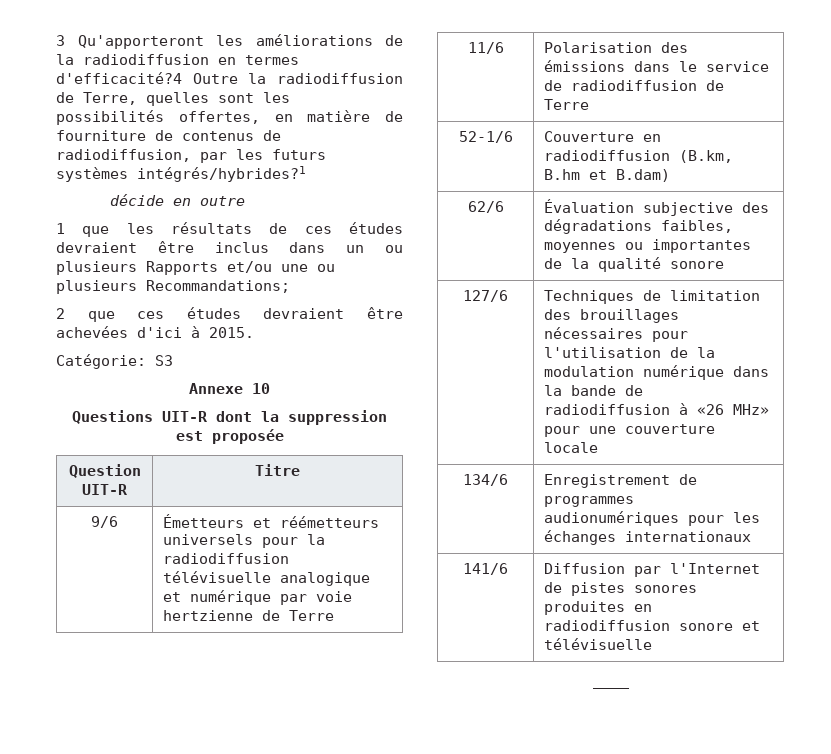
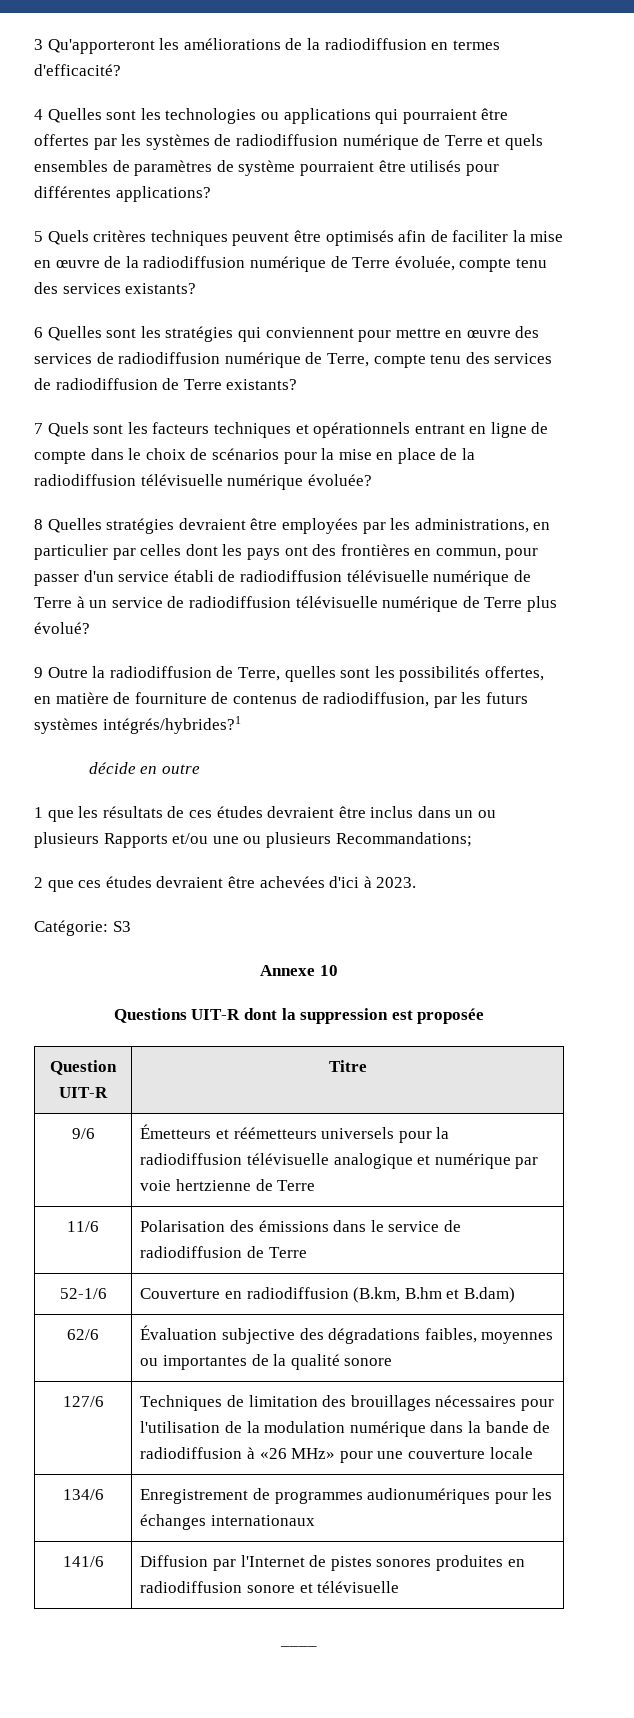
- 3 Qu'apporteront les améliorations de la radiodiffusion en termes d'efficacité?4 Outre la radiodiffusion de Terre, quelles sont les possibilités offertes, en matière de fourniture de contenus de radiodiffusion, par les futurs systèmes intégrés/hybrides?1
+ 3 Qu'apporteront les améliorations de la radiodiffusion en termes d'efficacité?
+ 4 Quelles sont les technologies ou applications qui pourraient être offertes par les systèmes de radiodiffusion numérique de Terre et quels ensembles de paramètres de système pourraient être utilisés pour différentes applications?
+ 5 Quels critères techniques peuvent être optimisés afin de faciliter la mise en œuvre de la radiodiffusion numérique de Terre évoluée, compte tenu des services existants?
+ 6 Quelles sont les stratégies qui conviennent pour mettre en œuvre des services de radiodiffusion numérique de Terre, compte tenu des services de radiodiffusion de Terre existants?
+ 7 Quels sont les facteurs techniques et opérationnels entrant en ligne de compte dans le choix de scénarios pour la mise en place de la radiodiffusion télévisuelle numérique évoluée?
+ 8 Quelles stratégies devraient être employées par les administrations, en particulier par celles dont les pays ont des frontières en commun, pour passer d'un service établi de radiodiffusion télévisuelle numérique de Terre à un service de radiodiffusion télévisuelle numérique de Terre plus évolué?
+ 9 Outre la radiodiffusion de Terre, quelles sont les possibilités offertes, en matière de fourniture de contenus de radiodiffusion, par les futurs systèmes intégrés/hybrides?1
- 2 que ces études devraient être achevées d'ici à 2015.
+ 2 que ces études devraient être achevées d'ici à 2023.

